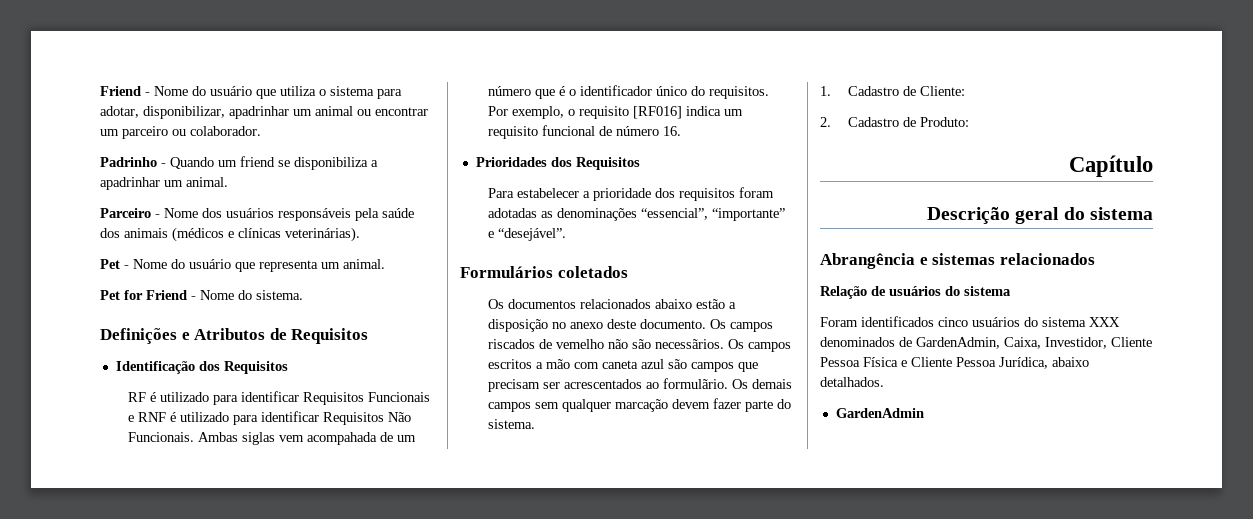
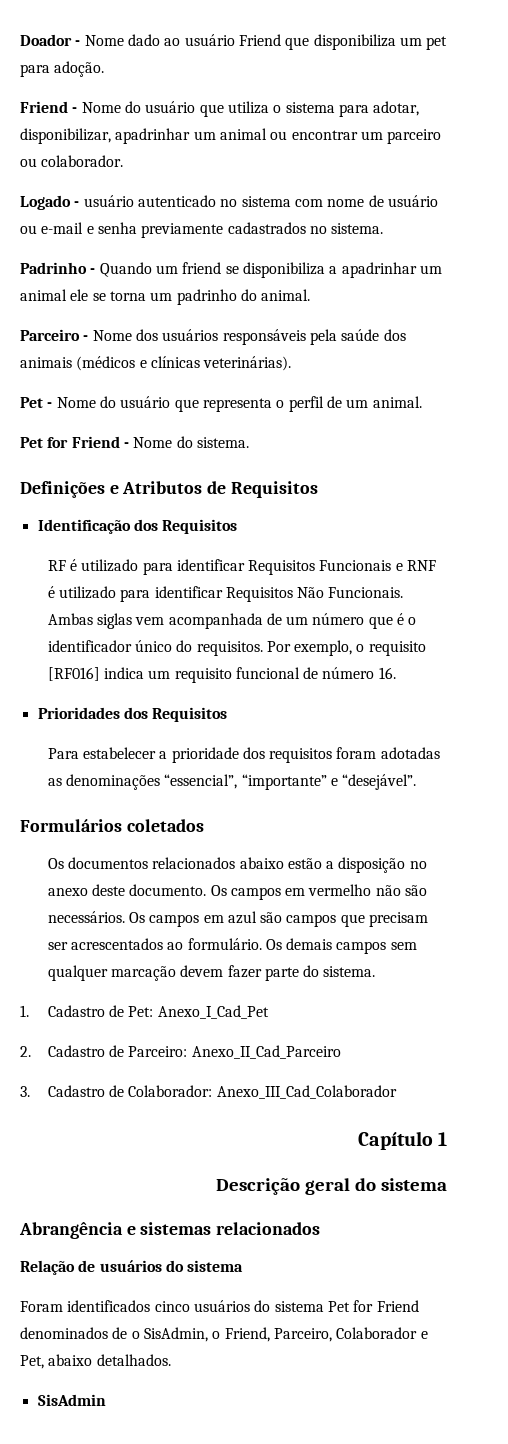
+ Doador - Nome dado ao usuário Friend que disponibiliza um pet para adoção.
+ Logado - usuário autenticado no sistema com nome de usuário ou e-mail e senha previamente cadastrados no sistema.
- Padrinho - Quando um friend se disponibiliza a apadrinhar um animal.
+ Padrinho - Quando um friend se disponibiliza a apadrinhar um animal ele se torna um padrinho do animal.
- Pet - Nome do usuário que representa um animal.
+ Pet - Nome do usuário que representa o perfil de um animal.
- Ambas siglas vem acompahada de um número que é o identificador único do requisitos.
+ Ambas siglas vem acompanhada de um número que é o identificador único do requisitos.
- Os campos riscados de vemelho não são necessãrios. Os campos escritos a mão com caneta azul são campos que precisam ser acrescentados ao formulãrio.
+ Os campos em vermelho não são necessários. Os campos em azul são campos que precisam ser acrescentados ao formulário.
- 1. Cadastro de Cliente:
+ 1. Cadastro de Pet: Anexo_I_Cad_Pet
- 2. Cadastro de Produto:
+ 2. Cadastro de Parceiro: Anexo_II_Cad_Parceiro
+ 3. Cadastro de Colaborador: Anexo_III_Cad_Colaborador
- Capítulo
+ Capítulo 1
- Foram identificados cinco usuários do sistema XXX denominados de GardenAdmin, Caixa, Investidor, Cliente Pessoa Física e Cliente Pessoa Jurídica, abaixo detalhados.
+ Foram identificados cinco usuários do sistema Pet for Friend denominados de o SisAdmin, o Friend, Parceiro, Colaborador e Pet, abaixo detalhados.
- GardenAdmin
+ SisAdmin

